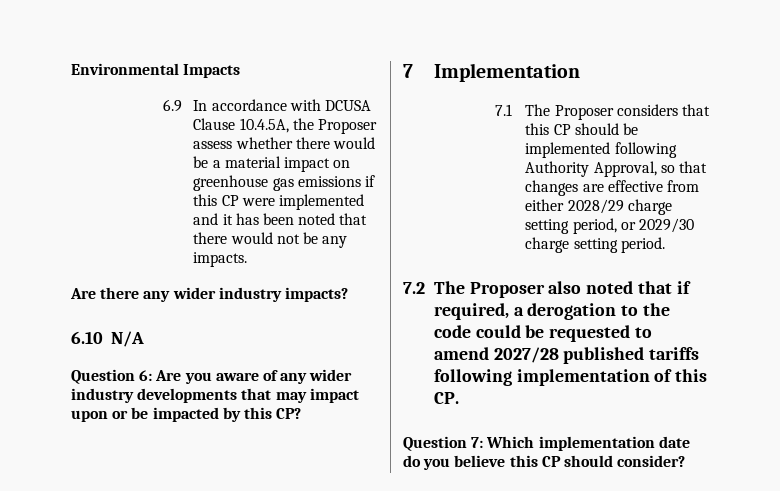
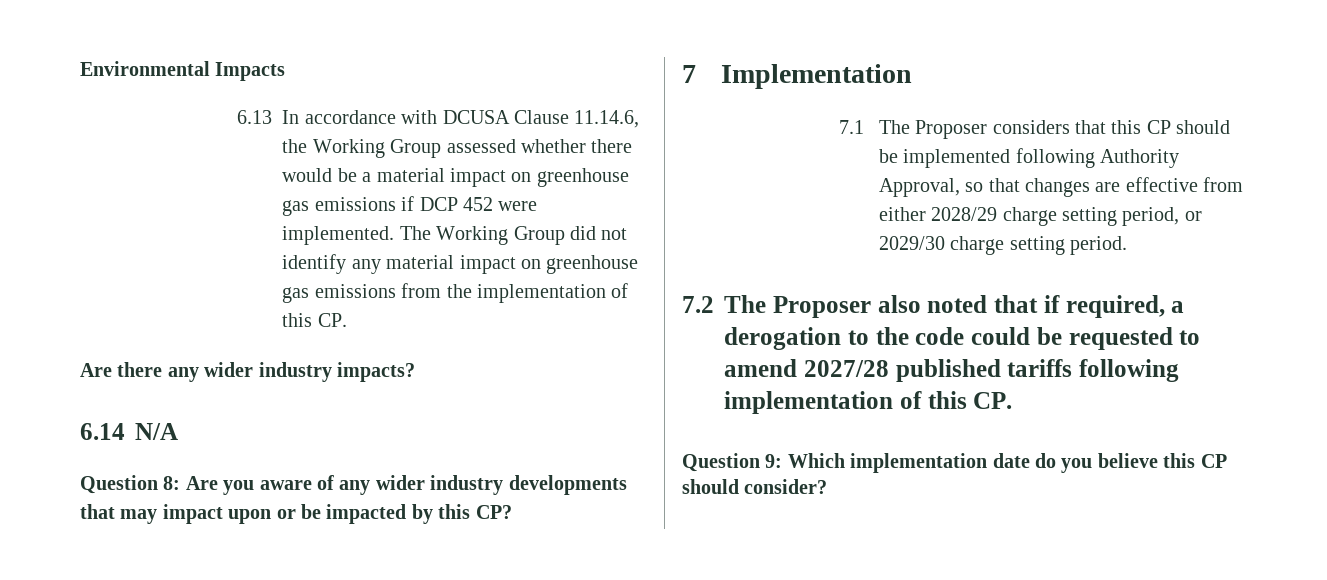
- 6.9 In accordance with DCUSA Clause 10.4.5A, the Proposer assess whether there would be a material impact on greenhouse gas emissions if this CP were implemented and it has been noted that there would not be any impacts.
+ 6.13 In accordance with DCUSA Clause 11.14.6, the Working Group assessed whether there would be a material impact on greenhouse gas emissions if DCP 452 were implemented. The Working Group did not identify any material impact on greenhouse gas emissions from the implementation of this CP.
- 6.10 N/A
+ 6.14 N/A
- Question 6: Are you aware of any wider industry developments that may impact upon or be impacted by this CP?
+ Question 8: Are you aware of any wider industry developments that may impact upon or be impacted by this CP?
- Question 7: Which implementation date do you believe this CP should consider?
+ Question 9: Which implementation date do you believe this CP should consider?

